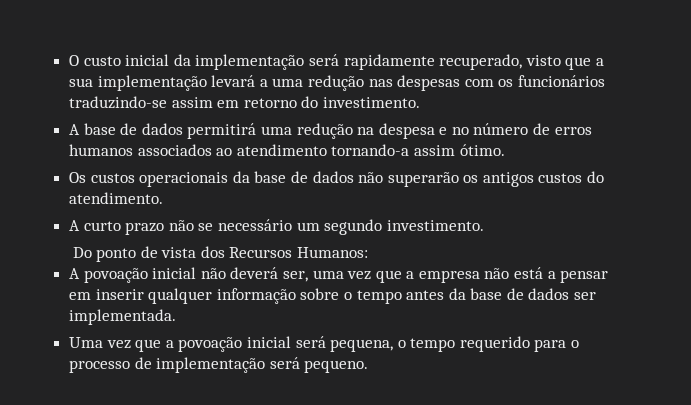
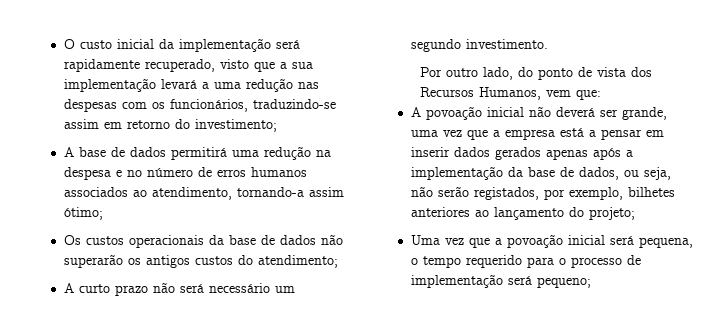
- O custo inicial da implementação será rapidamente recuperado, visto que a sua implementação levará a uma redução nas despesas com os funcionários traduzindo-se assim em retorno do investimento.
+ O custo inicial da implementação será rapidamente recuperado, visto que a sua implementação levará a uma redução nas despesas com os funcionários, traduzindo-se assim em retorno do investimento;
- A base de dados permitirá uma redução na despesa e no número de erros humanos associados ao atendimento tornando-a assim ótimo.
+ A base de dados permitirá uma redução na despesa e no número de erros humanos associados ao atendimento, tornando-a assim ótimo;
- Os custos operacionais da base de dados não superarão os antigos custos do atendimento.
+ Os custos operacionais da base de dados não superarão os antigos custos do atendimento;
- A curto prazo não se necessário um segundo investimento.
+ A curto prazo não será necessário um segundo investimento.
- Do ponto de vista dos Recursos Humanos:
+ Por outro lado, do ponto de vista dos Recursos Humanos, vem que:
- A povoação inicial não deverá ser, uma vez que a empresa não está a pensar em inserir qualquer informação sobre o tempo antes da base de dados ser implementada.
+ A povoação inicial não deverá ser grande, uma vez que a empresa está a pensar em inserir dados gerados apenas após a implementação da base de dados, ou seja, não serão registados, por exemplo, bilhetes anteriores ao lançamento do projeto;
- Uma vez que a povoação inicial será pequena, o tempo requerido para o processo de implementação será pequeno.
+ Uma vez que a povoação inicial será pequena, o tempo requerido para o processo de implementação será pequeno;

